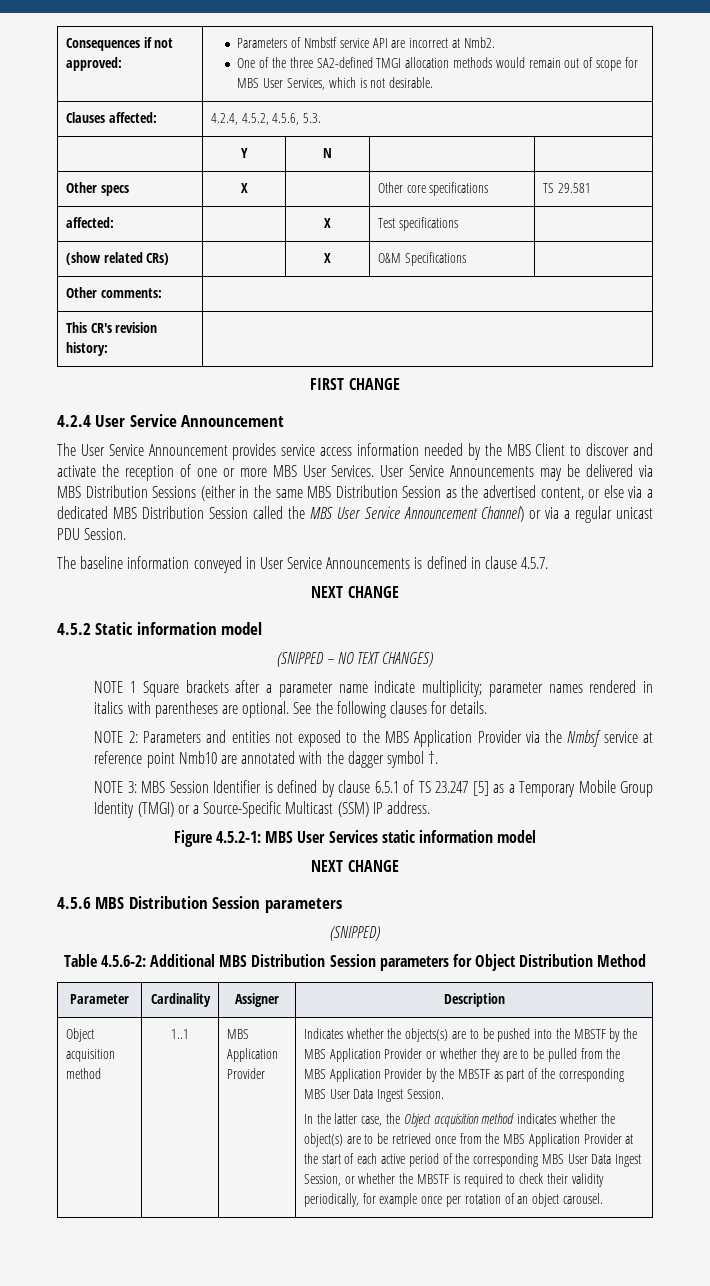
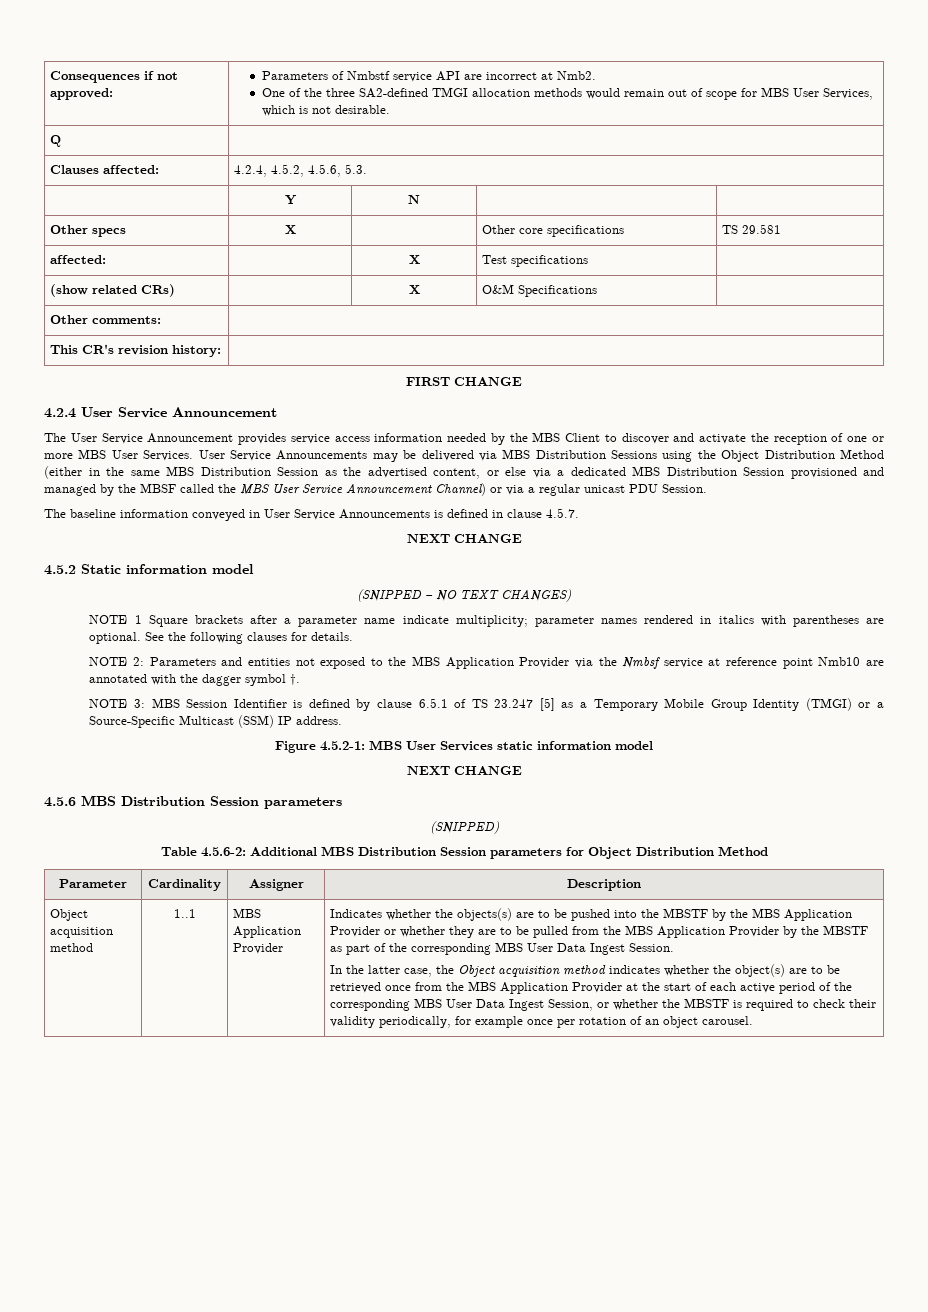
+ Q |
- User Service Announcements may be delivered via MBS Distribution Sessions (either in the same MBS Distribution Session as the advertised content, or else via a dedicated MBS Distribution Session called the MBS User Service Announcement Channel) or via a regular unicast PDU Session.
+ User Service Announcements may be delivered via MBS Distribution Sessions using the Object Distribution Method (either in the same MBS Distribution Session as the advertised content, or else via a dedicated MBS Distribution Session provisioned and managed by the MBSF called the MBS User Service Announcement Channel) or via a regular unicast PDU Session.

